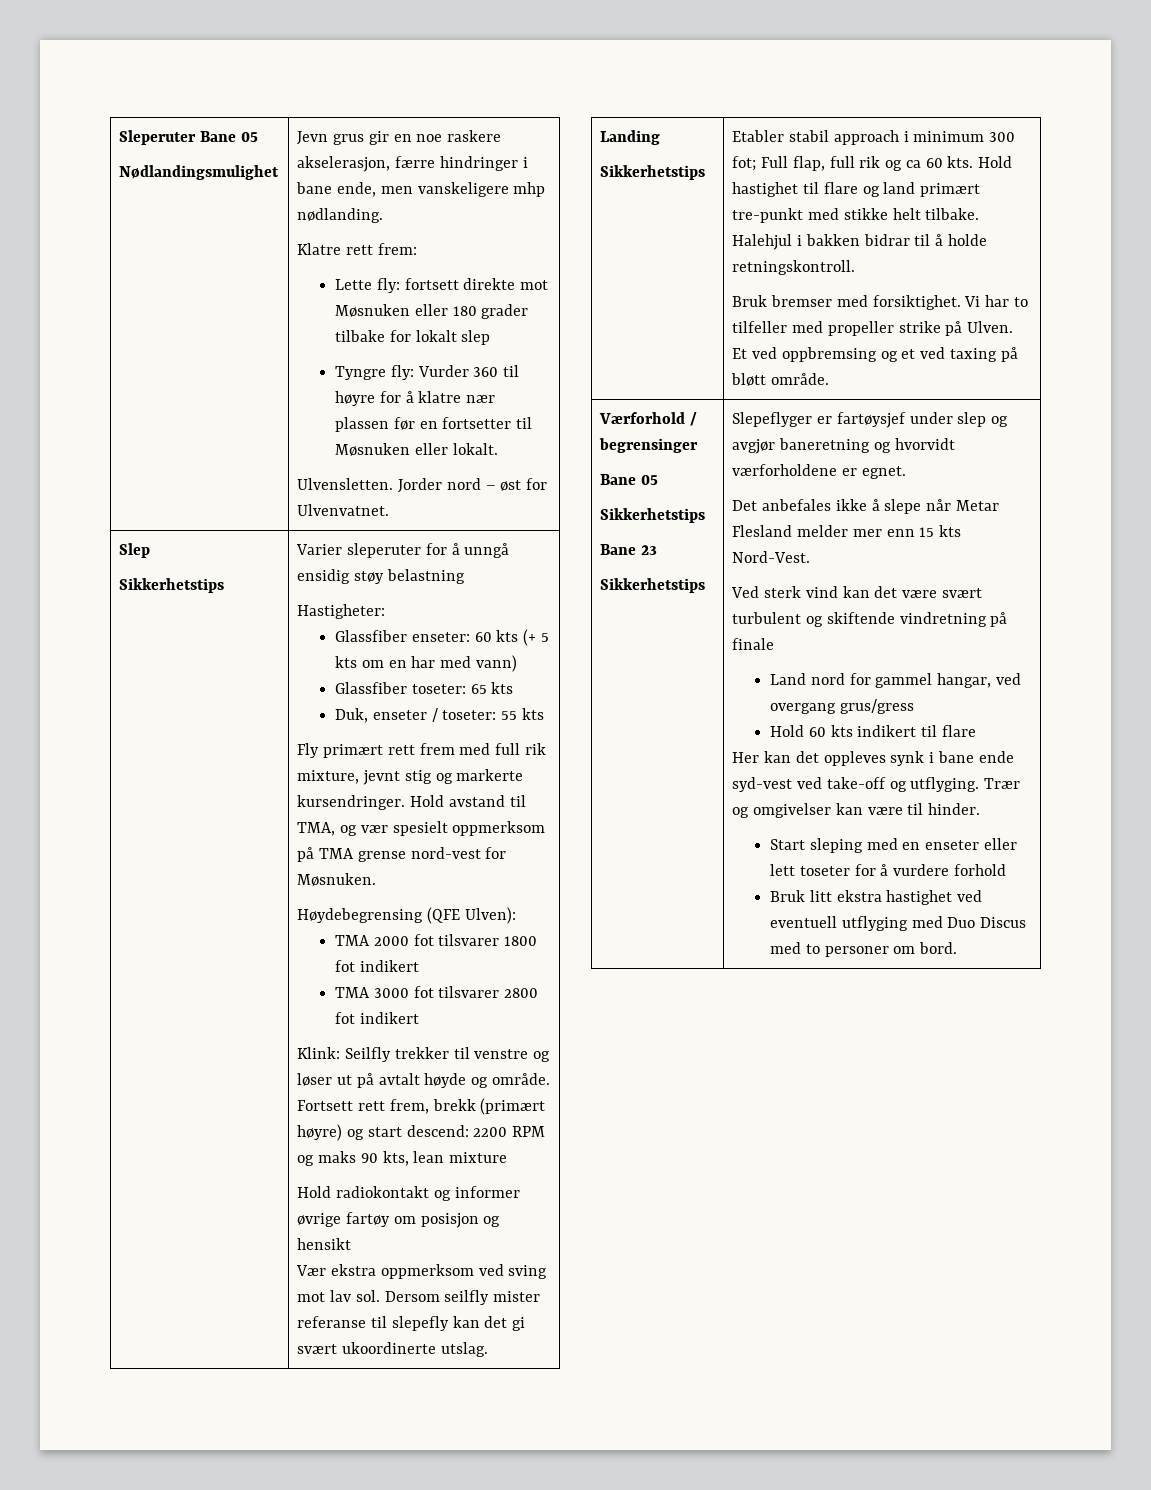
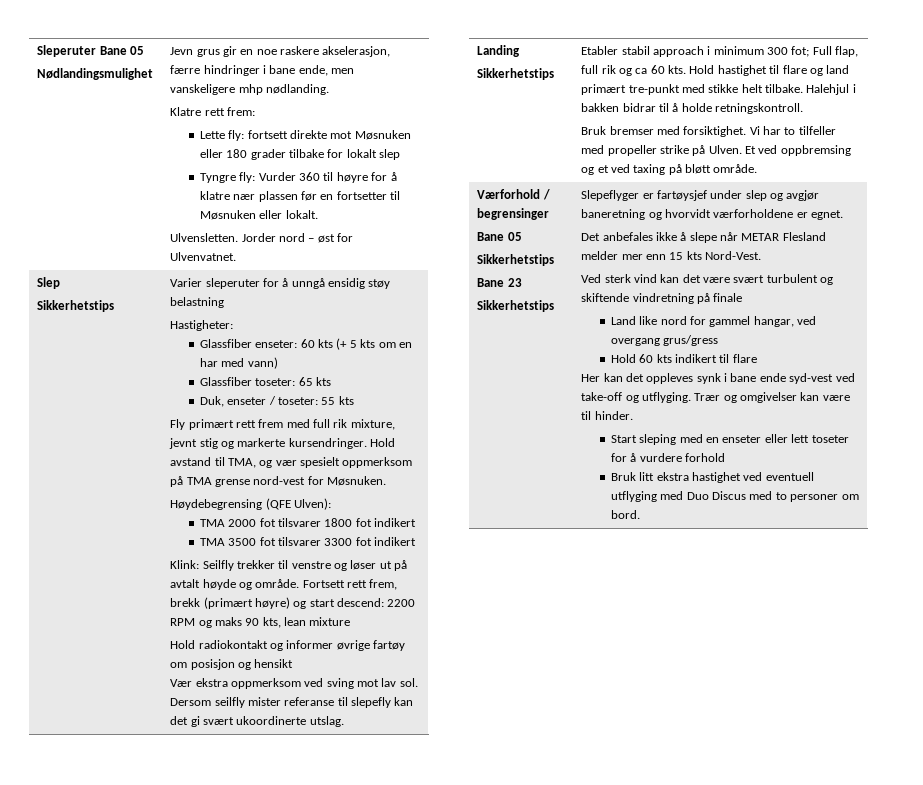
- TMA 3000 fot tilsvarer 2800 fot indikert
+ TMA 3500 fot tilsvarer 3300 fot indikert
- Det anbefales ikke å slepe når Metar Flesland melder mer enn 15 kts Nord-Vest.
+ Det anbefales ikke å slepe når METAR Flesland melder mer enn 15 kts Nord-Vest.
- Land nord for gammel hangar, ved overgang grus/gress
+ Land like nord for gammel hangar, ved overgang grus/gress

